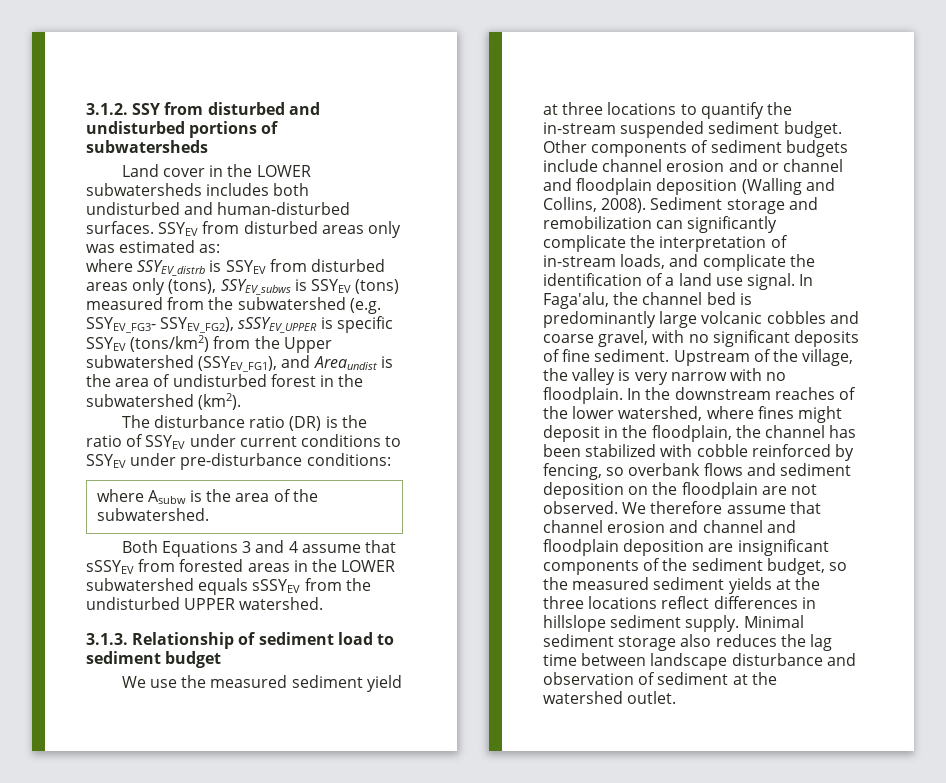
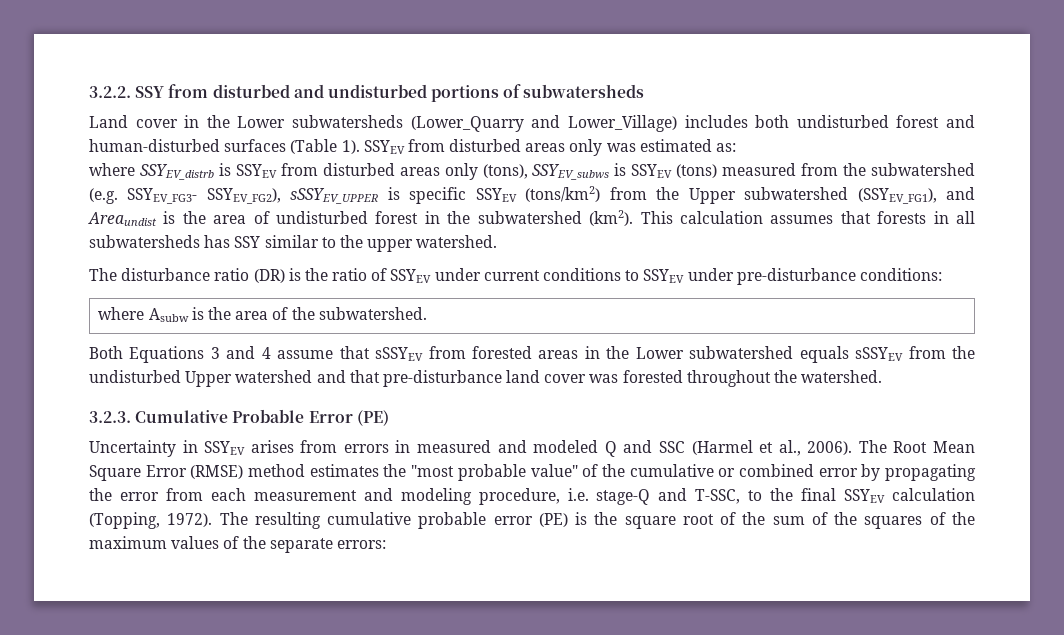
- 3.1.2. SSY from disturbed and undisturbed portions of subwatersheds
+ 3.2.2. SSY from disturbed and undisturbed portions of subwatersheds
- Land cover in the LOWER subwatersheds includes both undisturbed and human-disturbed surfaces.
+ Land cover in the Lower subwatersheds (Lower_Quarry and Lower_Village) includes both undisturbed forest and human-disturbed surfaces (Table 1).
+ This calculation assumes that forests in all subwatersheds has SSY similar to the upper watershed.
- Both Equations 3 and 4 assume that sSSYEV from forested areas in the LOWER subwatershed equals sSSYEV from the undisturbed UPPER watershed.
- 3.1.3. Relationship of sediment load to sediment budget
- We use the measured sediment yield at three locations to quantify the in-stream suspended sediment budget. Other components of sediment budgets include channel erosion and or channel and floodplain deposition (Walling and Collins, 2008). Sediment storage and remobilization can significantly complicate the interpretation of in-stream loads, and complicate the identification of a land use signal. In Faga'alu, the channel bed is predominantly large volcanic cobbles and coarse gravel, with no significant deposits of fine sediment. Upstream of the village, the valley is very narrow with no floodplain. In the downstream reaches of the lower watershed, where fines might deposit in the floodplain, the channel has been stabilized with cobble reinforced by fencing, so overbank flows and sediment deposition on the floodplain are not observed. We therefore assume that channel erosion and channel and floodplain deposition are insignificant components of the sediment budget, so the measured sediment yields at the three locations reflect differences in hillslope sediment supply. Minimal sediment storage also reduces the lag time between landscape disturbance and observation of sediment at the watershed outlet.
+ Both Equations 3 and 4 assume that sSSYEV from forested areas in the Lower subwatershed equals sSSYEV from the undisturbed Upper watershed and that pre-disturbance land cover was forested throughout the watershed.
+ 3.2.3. Cumulative Probable Error (PE)
+ Uncertainty in SSYEV arises from errors in measured and modeled Q and SSC (Harmel et al., 2006). The Root Mean Square Error (RMSE) method estimates the "most probable value" of the cumulative or combined error by propagating the error from each measurement and modeling procedure, i.e. stage-Q and T-SSC, to the final SSYEV calculation (Topping, 1972). The resulting cumulative probable error (PE) is the square root of the sum of the squares of the maximum values of the separate errors:

